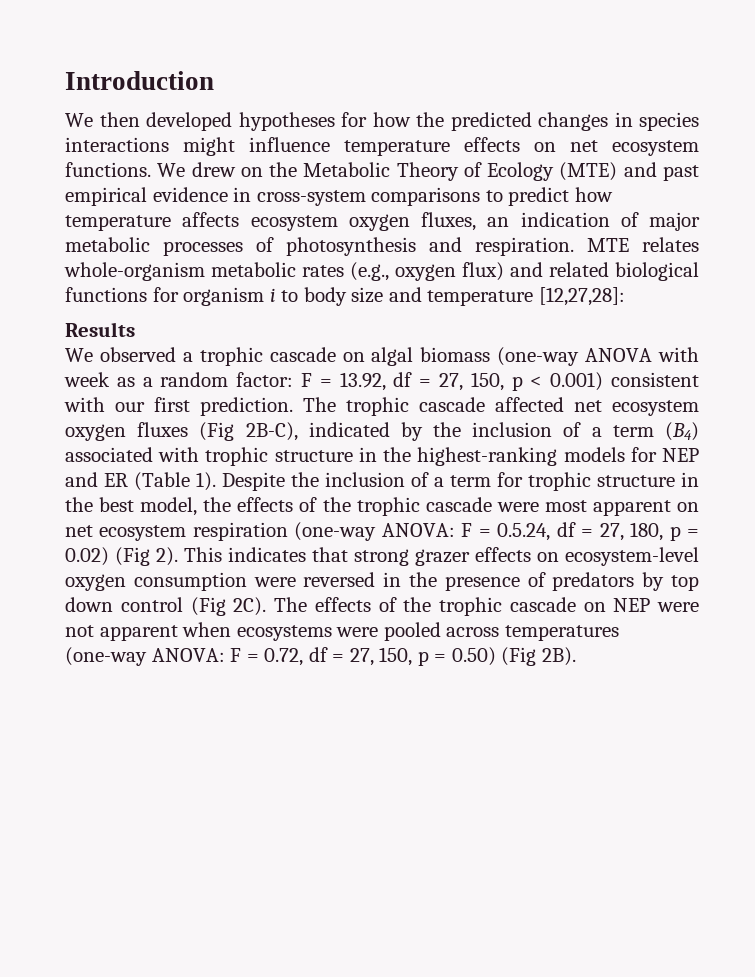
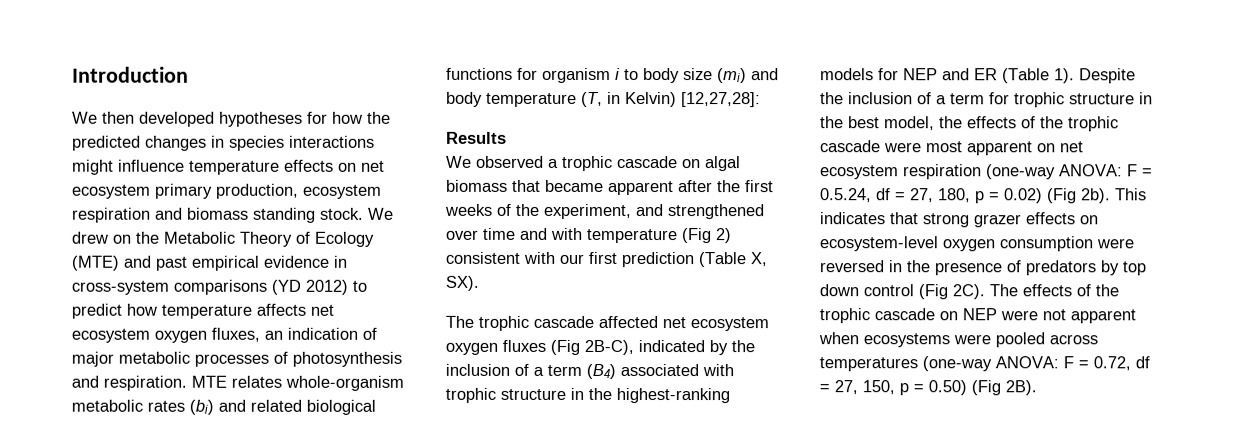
- We then developed hypotheses for how the predicted changes in species interactions might influence temperature effects on net ecosystem functions.
+ We then developed hypotheses for how the predicted changes in species interactions might influence temperature effects on net ecosystem primary production, ecosystem respiration and biomass standing stock.
- We drew on the Metabolic Theory of Ecology (MTE) and past empirical evidence in cross-system comparisons to predict how temperature affects ecosystem oxygen fluxes, an indication of major metabolic processes of photosynthesis and respiration.
+ We drew on the Metabolic Theory of Ecology (MTE) and past empirical evidence in cross-system comparisons (YD 2012) to predict how temperature affects net ecosystem oxygen fluxes, an indication of major metabolic processes of photosynthesis and respiration.
- MTE relates whole-organism metabolic rates (e.g., oxygen flux) and related biological functions for organism i to body size and temperature [12,27,28]:
+ MTE relates whole-organism metabolic rates (bi) and related biological functions for organism i to body size (mi) and body temperature (T, in Kelvin) [12,27,28]:
- We observed a trophic cascade on algal biomass (one-way ANOVA with week as a random factor: F = 13.92, df = 27, 150, p < 0.001) consistent with our first prediction. The trophic cascade affected net ecosystem oxygen fluxes (Fig 2B-C), indicated by the inclusion of a term (B4) associated with trophic structure in the highest-ranking models for NEP and ER (Table 1).
+ We observed a trophic cascade on algal biomass that became apparent after the first weeks of the experiment, and strengthened over time and with temperature (Fig 2) consistent with our first prediction (Table X, SX).
+ The trophic cascade affected net ecosystem oxygen fluxes (Fig 2B-C), indicated by the inclusion of a term (B4) associated with trophic structure in the highest-ranking models for NEP and ER (Table 1).
- Despite the inclusion of a term for trophic structure in the best model, the effects of the trophic cascade were most apparent on net ecosystem respiration (one-way ANOVA: F = 0.5.24, df = 27, 180, p = 0.02) (Fig 2).
+ Despite the inclusion of a term for trophic structure in the best model, the effects of the trophic cascade were most apparent on net ecosystem respiration (one-way ANOVA: F = 0.5.24, df = 27, 180, p = 0.02) (Fig 2b).

